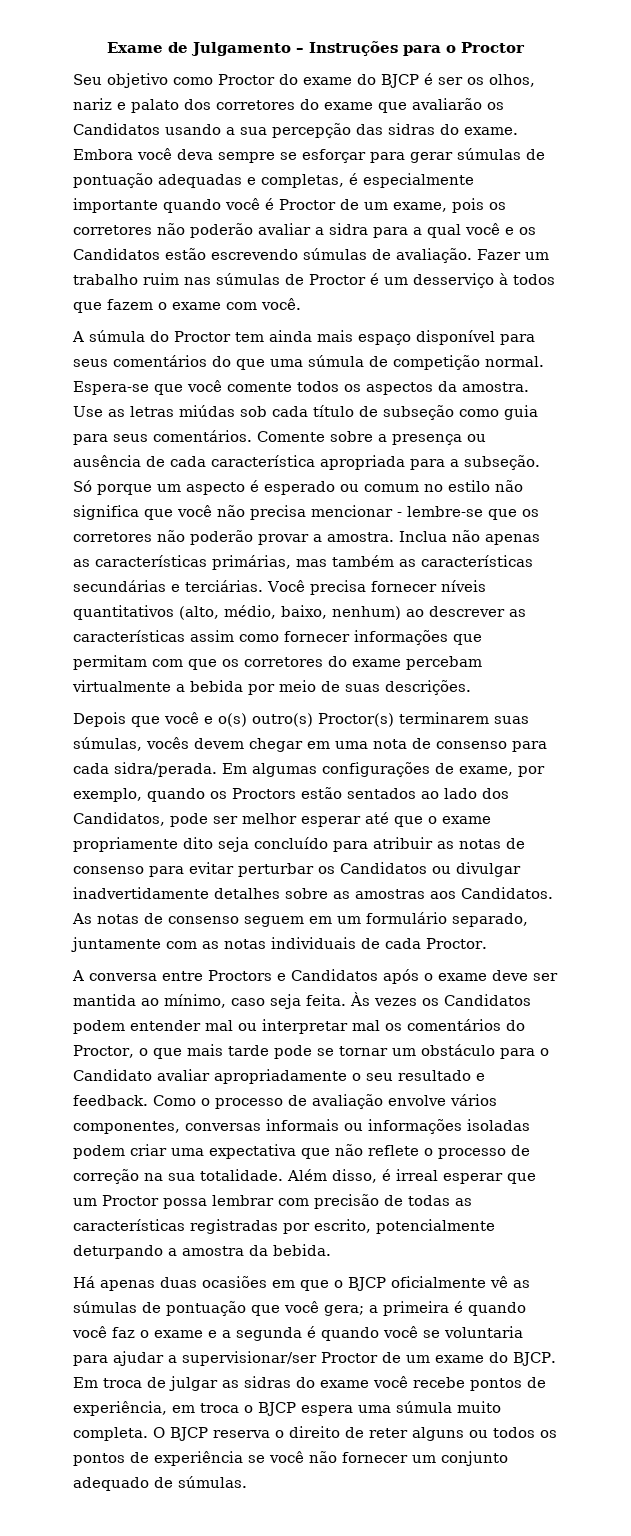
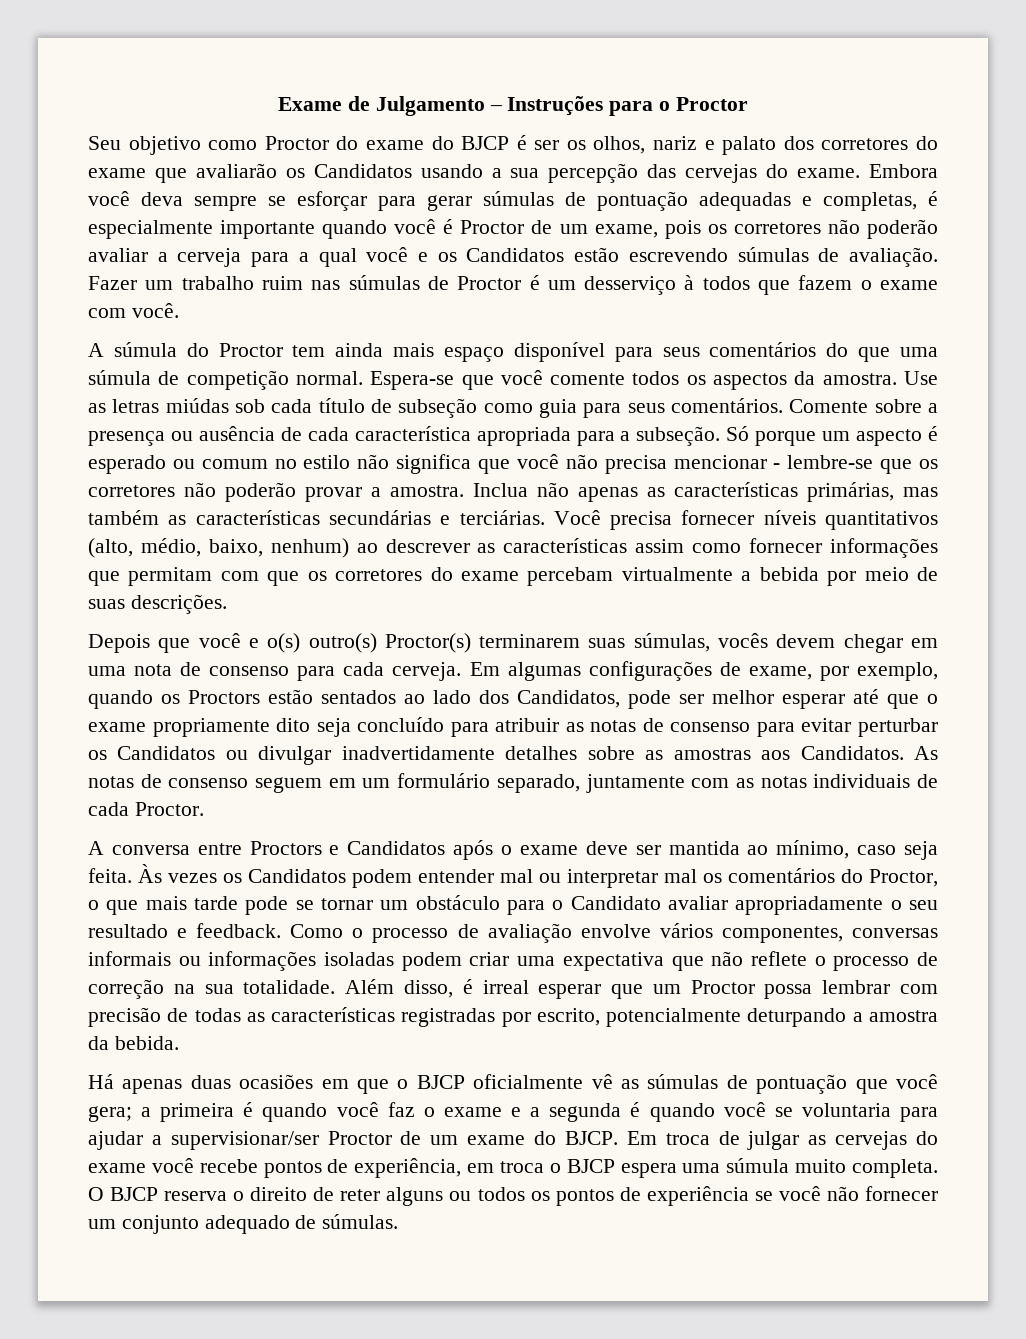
- Seu objetivo como Proctor do exame do BJCP é ser os olhos, nariz e palato dos corretores do exame que avaliarão os Candidatos usando a sua percepção das sidras do exame.
+ Seu objetivo como Proctor do exame do BJCP é ser os olhos, nariz e palato dos corretores do exame que avaliarão os Candidatos usando a sua percepção das cervejas do exame.
- Embora você deva sempre se esforçar para gerar súmulas de pontuação adequadas e completas, é especialmente importante quando você é Proctor de um exame, pois os corretores não poderão avaliar a sidra para a qual você e os Candidatos estão escrevendo súmulas de avaliação.
+ Embora você deva sempre se esforçar para gerar súmulas de pontuação adequadas e completas, é especialmente importante quando você é Proctor de um exame, pois os corretores não poderão avaliar a cerveja para a qual você e os Candidatos estão escrevendo súmulas de avaliação.
- Depois que você e o(s) outro(s) Proctor(s) terminarem suas súmulas, vocês devem chegar em uma nota de consenso para cada sidra/perada.
+ Depois que você e o(s) outro(s) Proctor(s) terminarem suas súmulas, vocês devem chegar em uma nota de consenso para cada cerveja.
- Em troca de julgar as sidras do exame você recebe pontos de experiência, em troca o BJCP espera uma súmula muito completa.
+ Em troca de julgar as cervejas do exame você recebe pontos de experiência, em troca o BJCP espera uma súmula muito completa.

